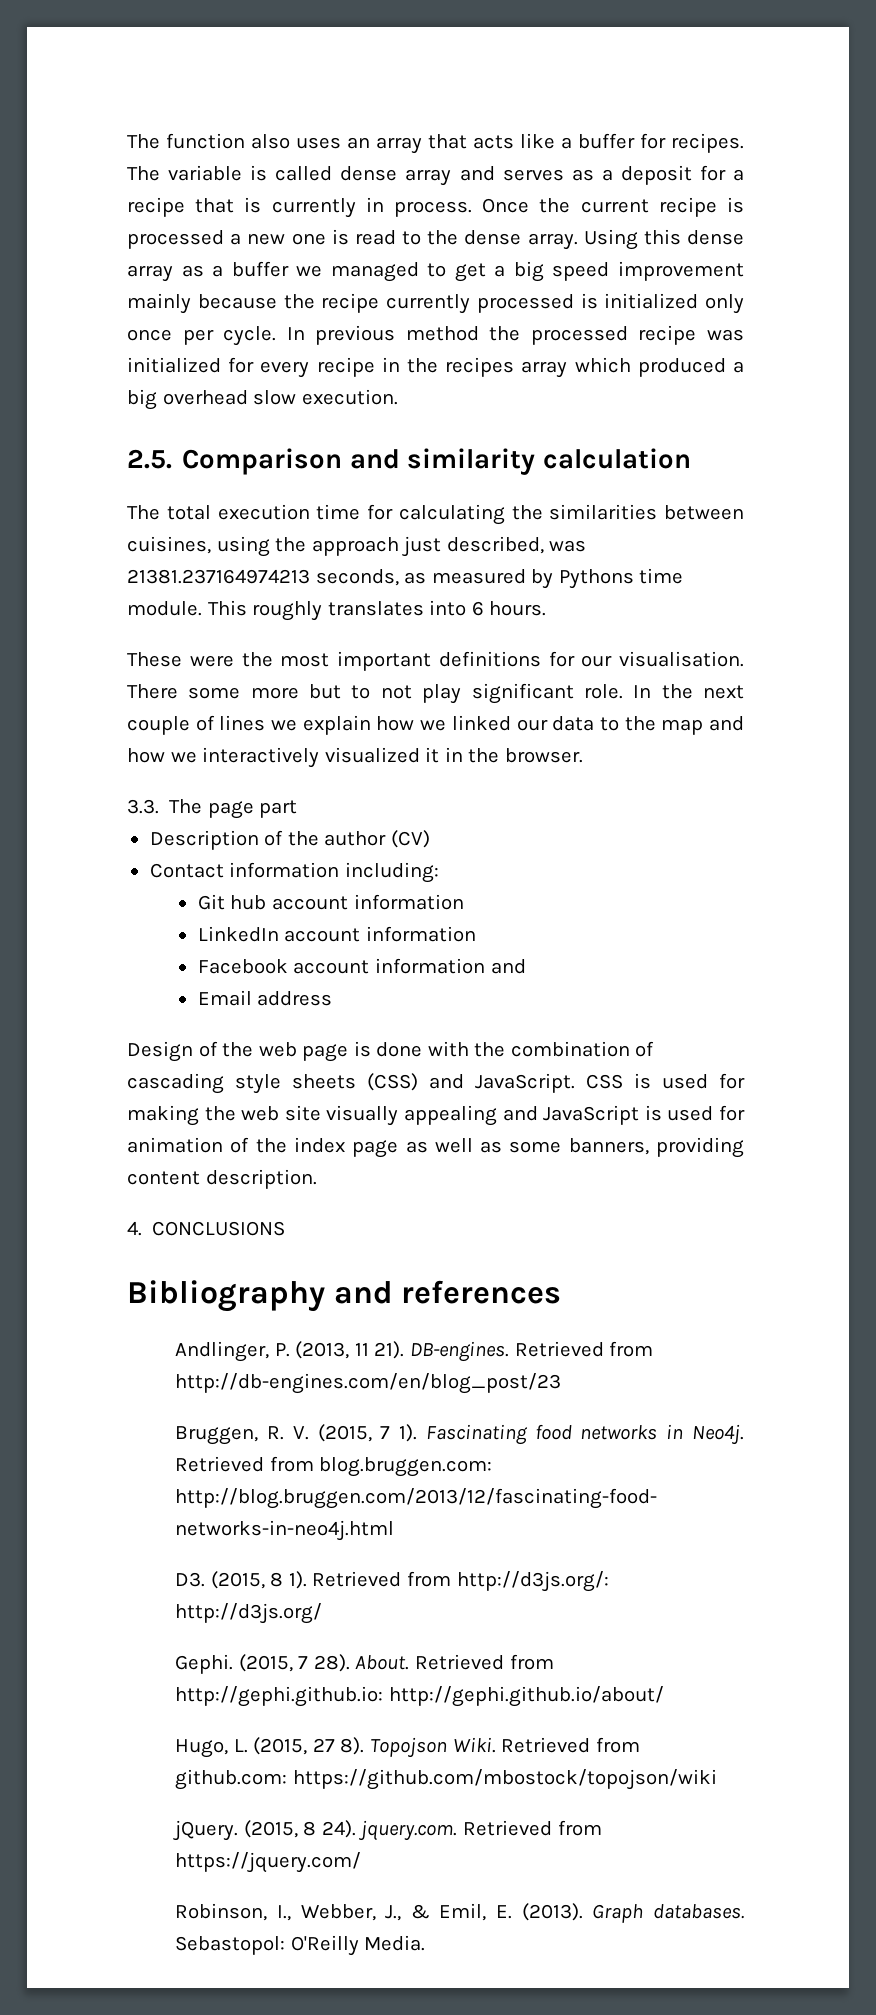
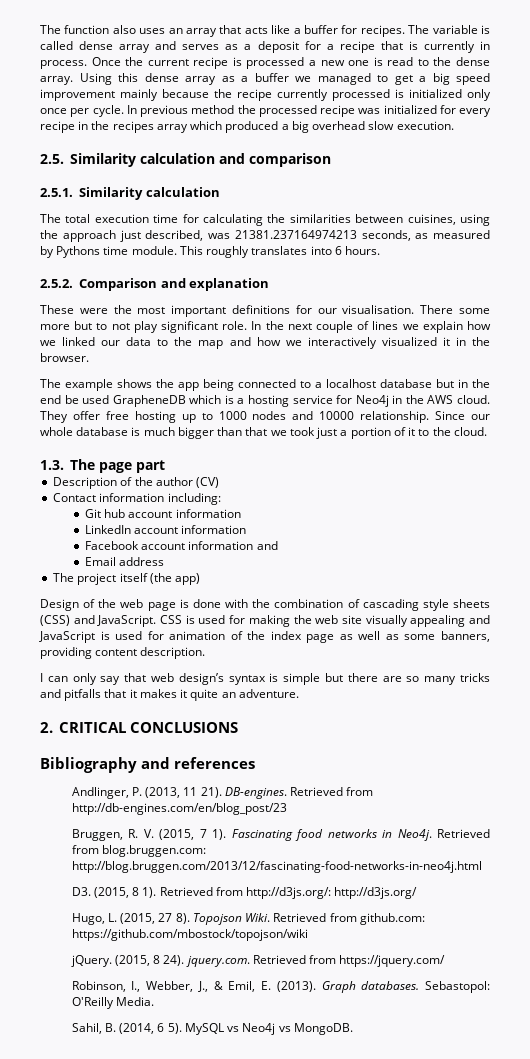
- 2.5. Comparison and similarity calculation
+ 2.5. Similarity calculation and comparison
+ 2.5.1. Similarity calculation
+ 2.5.2. Comparison and explanation
- 3.3. The page part
+ The example shows the app being connected to a localhost database but in the end be used GrapheneDB which is a hosting service for Neo4j in the AWS cloud. They offer free hosting up to 1000 nodes and 10000 relationship. Since our whole database is much bigger than that we took just a portion of it to the cloud.
+ 1.3. The page part
+ The project itself (the app)
- 4. CONCLUSIONS
+ I can only say that web design’s syntax is simple but there are so many tricks and pitfalls that it makes it quite an adventure.
+ 2. CRITICAL CONCLUSIONS
- Gephi. (2015, 7 28). About. Retrieved from http://gephi.github.io: http://gephi.github.io/about/
+ Sahil, B. (2014, 6 5). MySQL vs Neo4j vs MongoDB.

